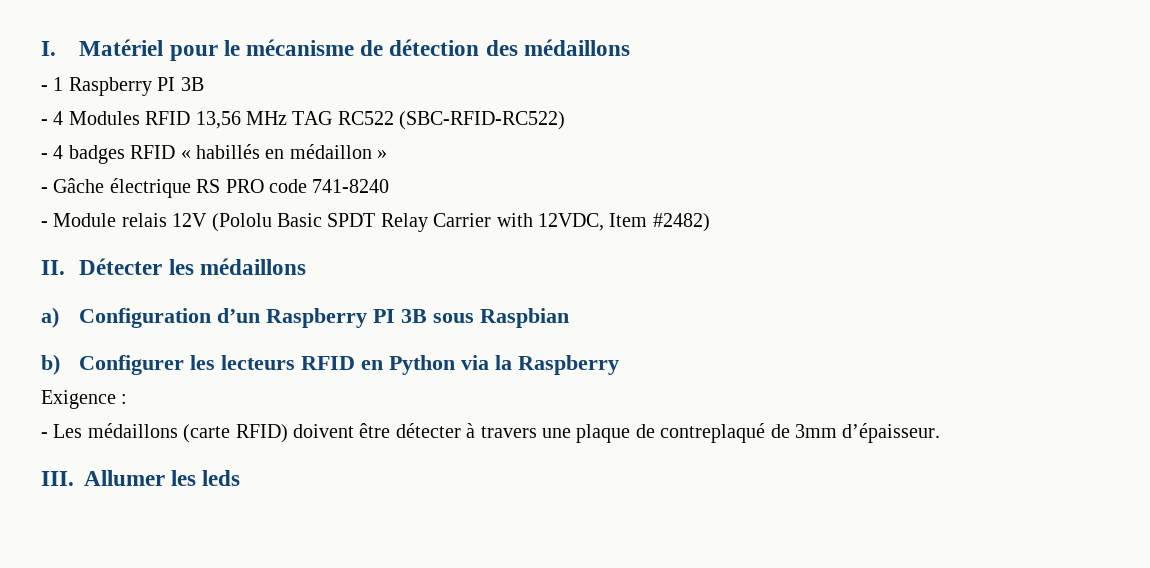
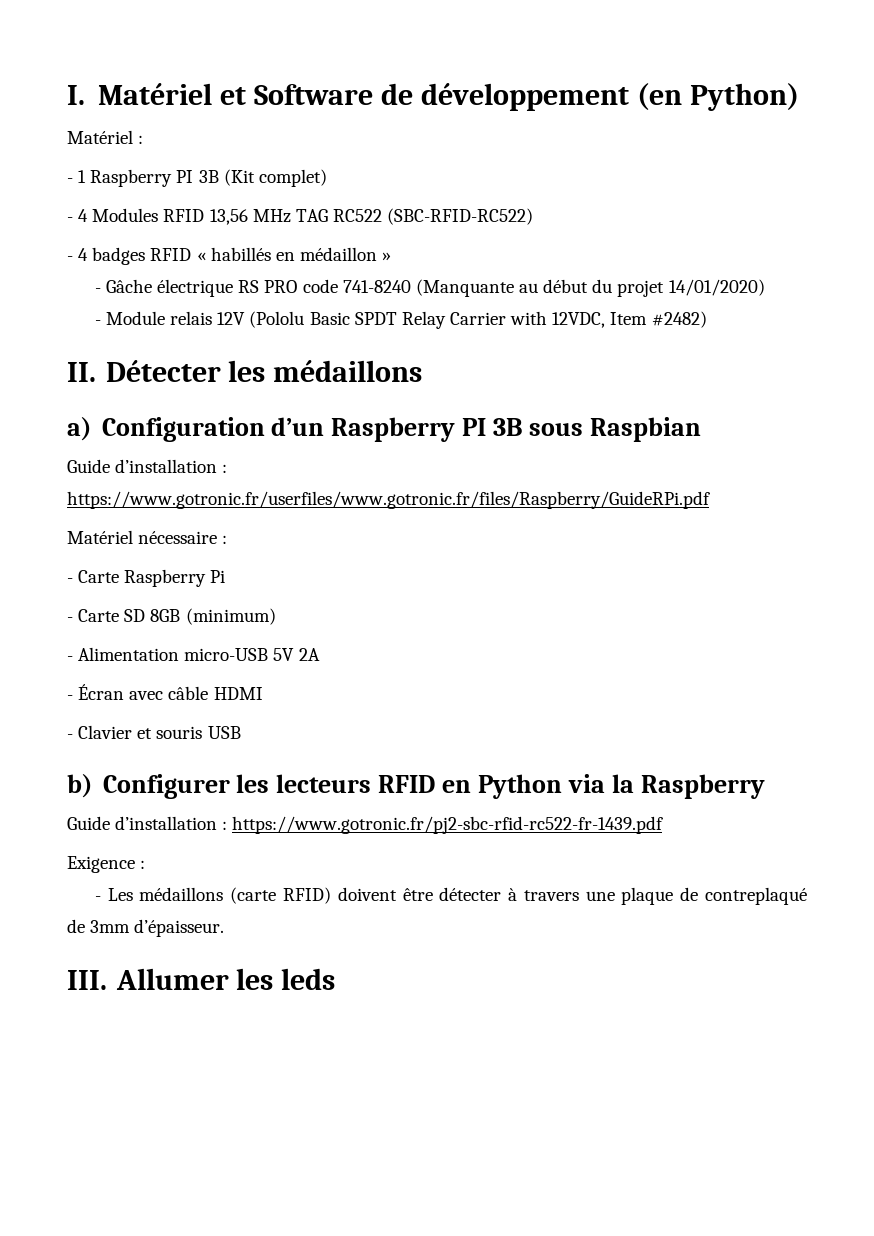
- I. Matériel pour le mécanisme de détection des médaillons
+ I. Matériel et Software de développement (en Python)
+ Matériel :
- - 1 Raspberry PI 3B
+ - 1 Raspberry PI 3B (Kit complet)
- - Gâche électrique RS PRO code 741-8240
+ - Gâche électrique RS PRO code 741-8240 (Manquante au début du projet 14/01/2020)
+ Guide d’installation : https://www.gotronic.fr/userfiles/www.gotronic.fr/files/Raspberry/GuideRPi.pdf
+ Matériel nécessaire :
+ - Carte Raspberry Pi
+ - Carte SD 8GB (minimum)
+ - Alimentation micro-USB 5V 2A
+ - Écran avec câble HDMI
+ - Clavier et souris USB
+ Guide d’installation : https://www.gotronic.fr/pj2-sbc-rfid-rc522-fr-1439.pdf

